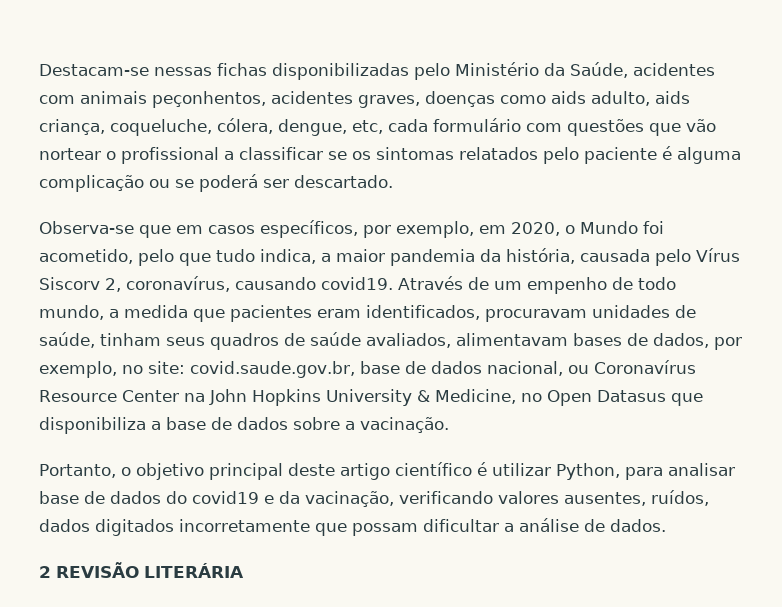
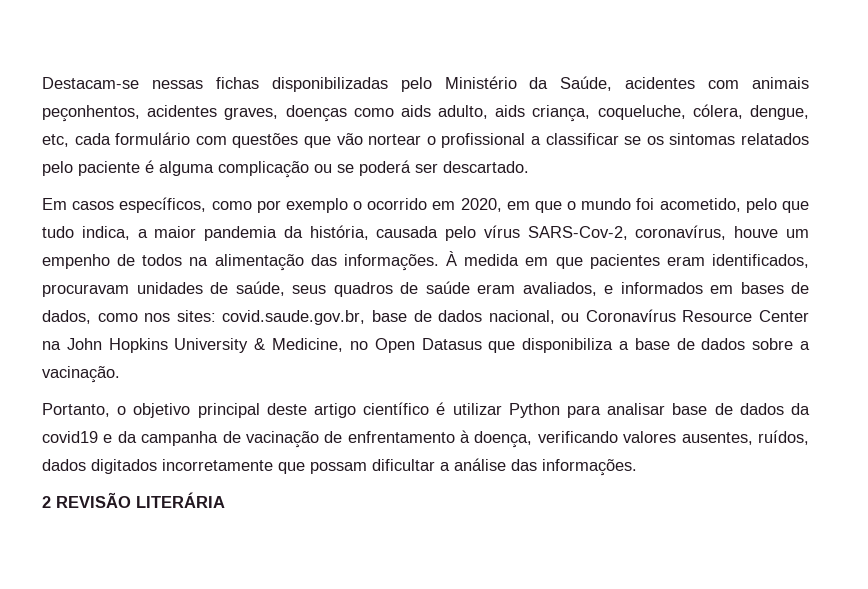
- Observa-se que em casos específicos, por exemplo, em 2020, o Mundo foi acometido, pelo que tudo indica, a maior pandemia da história, causada pelo Vírus Siscorv 2, coronavírus, causando covid19. Através de um empenho de todo mundo, a medida que pacientes eram identificados, procuravam unidades de saúde, tinham seus quadros de saúde avaliados, alimentavam bases de dados, por exemplo, no site: covid.saude.gov.br, base de dados nacional, ou Coronavírus Resource Center na John Hopkins University & Medicine, no Open Datasus que disponibiliza a base de dados sobre a vacinação.
+ Em casos específicos, como por exemplo o ocorrido em 2020, em que o mundo foi acometido, pelo que tudo indica, a maior pandemia da história, causada pelo vírus SARS-Cov-2, coronavírus, houve um empenho de todos na alimentação das informações. À medida em que pacientes eram identificados, procuravam unidades de saúde, seus quadros de saúde eram avaliados, e informados em bases de dados, como nos sites: covid.saude.gov.br, base de dados nacional, ou Coronavírus Resource Center na John Hopkins University & Medicine, no Open Datasus que disponibiliza a base de dados sobre a vacinação.
- Portanto, o objetivo principal deste artigo científico é utilizar Python, para analisar base de dados do covid19 e da vacinação, verificando valores ausentes, ruídos, dados digitados incorretamente que possam dificultar a análise de dados.
+ Portanto, o objetivo principal deste artigo científico é utilizar Python para analisar base de dados da covid19 e da campanha de vacinação de enfrentamento à doença, verificando valores ausentes, ruídos, dados digitados incorretamente que possam dificultar a análise das informações.

